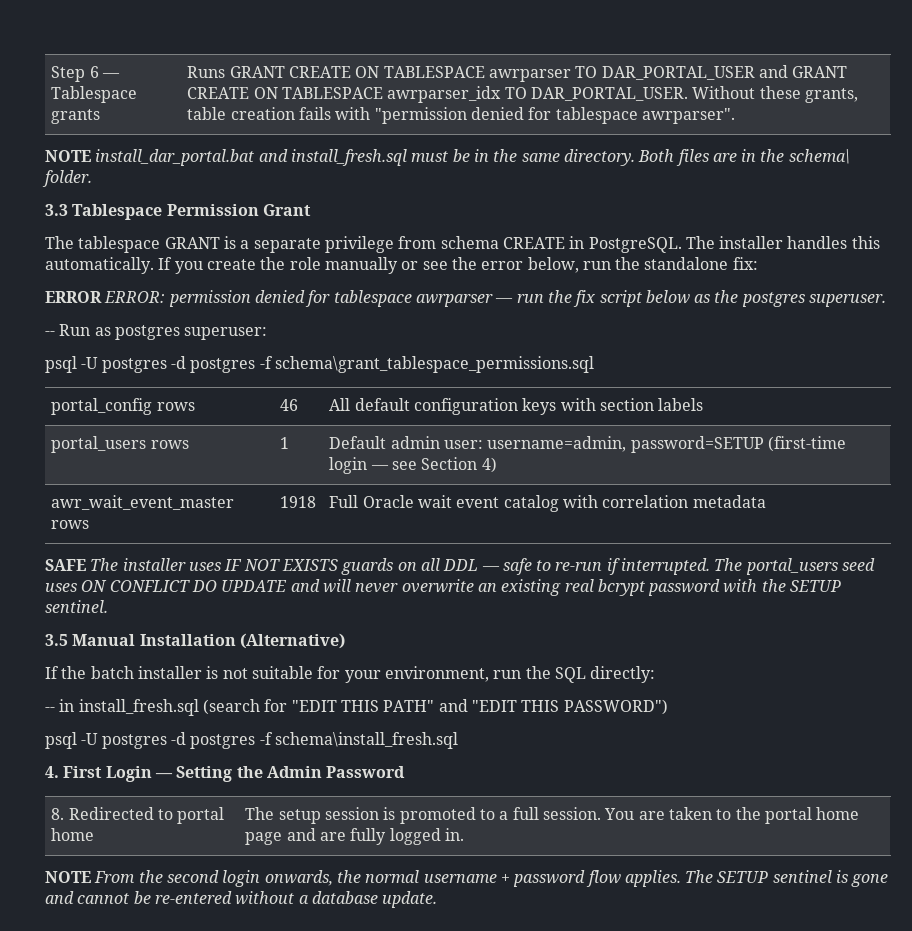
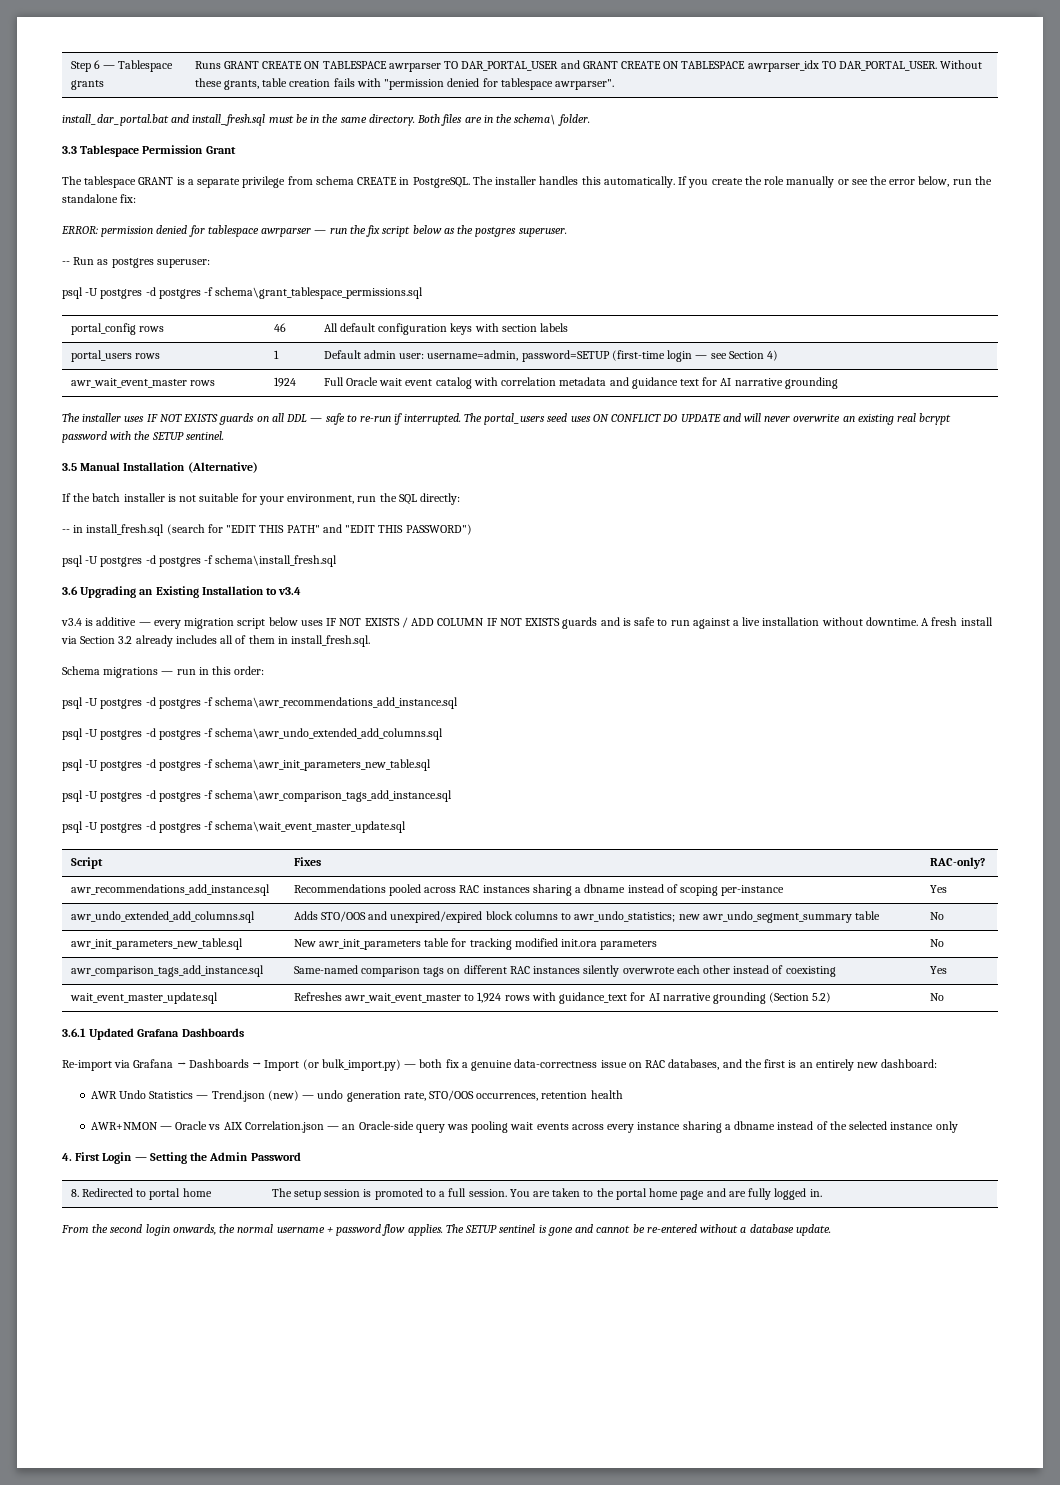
- NOTE install_dar_portal.bat and install_fresh.sql must be in the same directory.
+ install_dar_portal.bat and install_fresh.sql must be in the same directory.
- ERROR ERROR: permission denied for tablespace awrparser — run the fix script below as the postgres superuser.
+ ERROR: permission denied for tablespace awrparser — run the fix script below as the postgres superuser.
- awr_wait_event_master rows | 1918 | Full Oracle wait event catalog with correlation metadata
- SAFE The installer uses IF NOT EXISTS guards on all DDL — safe to re-run if interrupted.
+ awr_wait_event_master rows | 1924 | Full Oracle wait event catalog with correlation metadata and guidance text for AI narrative grounding
+ The installer uses IF NOT EXISTS guards on all DDL — safe to re-run if interrupted.
+ 3.6 Upgrading an Existing Installation to v3.4
+ v3.4 is additive — every migration script below uses IF NOT EXISTS / ADD COLUMN IF NOT EXISTS guards and is safe to run against a live installation without downtime. A fresh install via Section 3.2 already includes all of them in install_fresh.sql.
+ Schema migrations — run in this order:
+ psql -U postgres -d postgres -f schema\awr_recommendations_add_instance.sql
+ psql -U postgres -d postgres -f schema\awr_undo_extended_add_columns.sql
+ psql -U postgres -d postgres -f schema\awr_init_parameters_new_table.sql
+ psql -U postgres -d postgres -f schema\awr_comparison_tags_add_instance.sql
+ psql -U postgres -d postgres -f schema\wait_event_master_update.sql
+ Script | Fixes | RAC-only?
+ awr_recommendations_add_instance.sql | Recommendations pooled across RAC instances sharing a dbname instead of scoping per-instance | Yes
+ awr_undo_extended_add_columns.sql | Adds STO/OOS and unexpired/expired block columns to awr_undo_statistics; new awr_undo_segment_summary table | No
+ awr_init_parameters_new_table.sql | New awr_init_parameters table for tracking modified init.ora parameters | No
+ awr_comparison_tags_add_instance.sql | Same-named comparison tags on different RAC instances silently overwrote each other instead of coexisting | Yes
+ wait_event_master_update.sql | Refreshes awr_wait_event_master to 1,924 rows with guidance_text for AI narrative grounding (Section 5.2) | No
+ 3.6.1 Updated Grafana Dashboards
+ Re-import via Grafana → Dashboards → Import (or bulk_import.py) — both fix a genuine data-correctness issue on RAC databases, and the first is an entirely new dashboard:
+ AWR Undo Statistics — Trend.json (new) — undo generation rate, STO/OOS occurrences, retention health
+ AWR+NMON — Oracle vs AIX Correlation.json — an Oracle-side query was pooling wait events across every instance sharing a dbname instead of the selected instance only
- NOTE From the second login onwards, the normal username + password flow applies.
+ From the second login onwards, the normal username + password flow applies.

